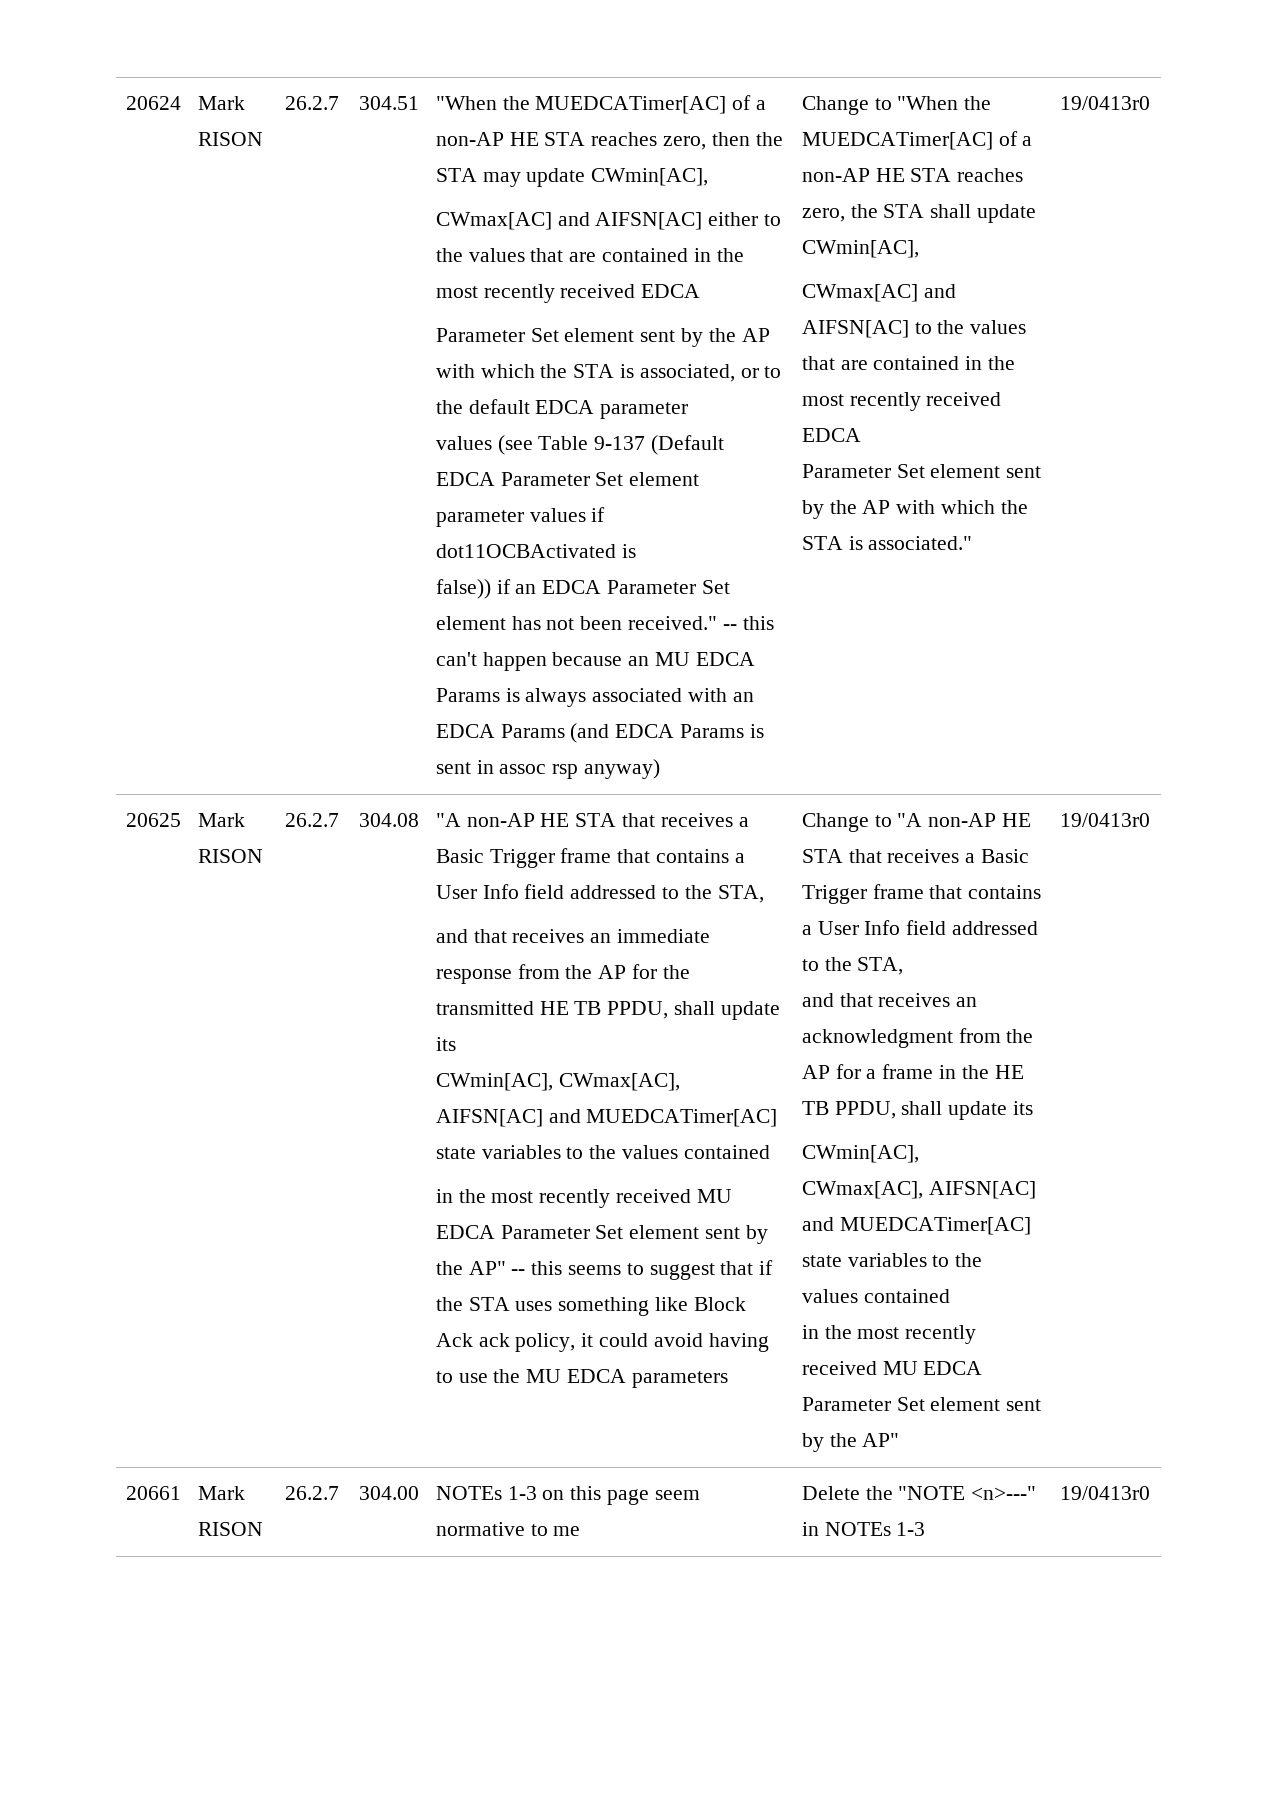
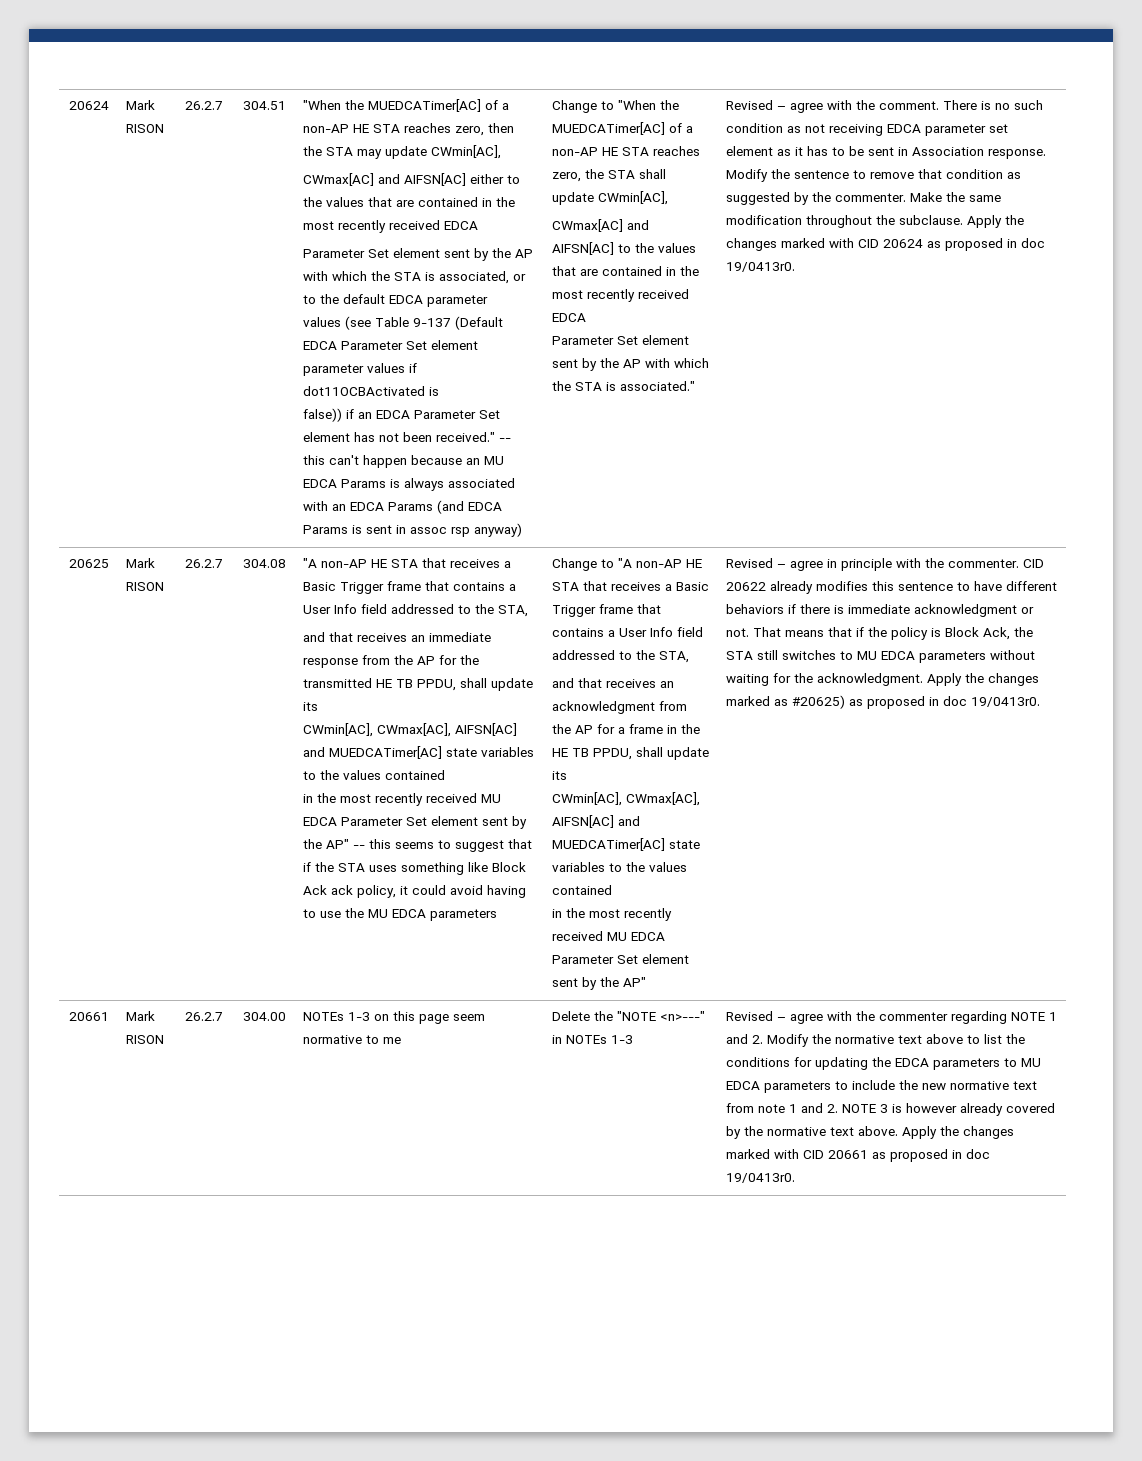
- Parameter Set element sent by the AP with which the STA is associated." | 19/0413r0
+ Parameter Set element sent by the AP with which the STA is associated." | Revised – agree with the comment. There is no such condition as not receiving EDCA parameter set element as it has to be sent in Association response. Modify the sentence to remove that condition as suggested by the commenter. Make the same modification throughout the subclause. Apply the changes marked with CID 20624 as proposed in doc 19/0413r0.
- in the most recently received MU EDCA Parameter Set element sent by the AP" | 19/0413r0
+ in the most recently received MU EDCA Parameter Set element sent by the AP" | Revised – agree in principle with the commenter. CID 20622 already modifies this sentence to have different behaviors if there is immediate acknowledgment or not. That means that if the policy is Block Ack, the STA still switches to MU EDCA parameters without waiting for the acknowledgment. Apply the changes marked as #20625) as proposed in doc 19/0413r0.
- Delete the "NOTE <n>---" in NOTEs 1-3 | 19/0413r0
+ Delete the "NOTE <n>---" in NOTEs 1-3 | Revised – agree with the commenter regarding NOTE 1 and 2. Modify the normative text above to list the conditions for updating the EDCA parameters to MU EDCA parameters to include the new normative text from note 1 and 2. NOTE 3 is however already covered by the normative text above. Apply the changes marked with CID 20661 as proposed in doc 19/0413r0.

